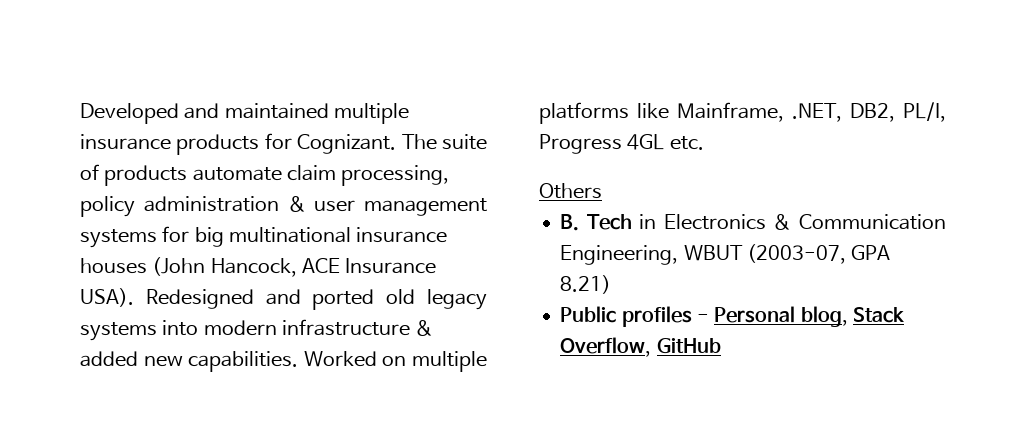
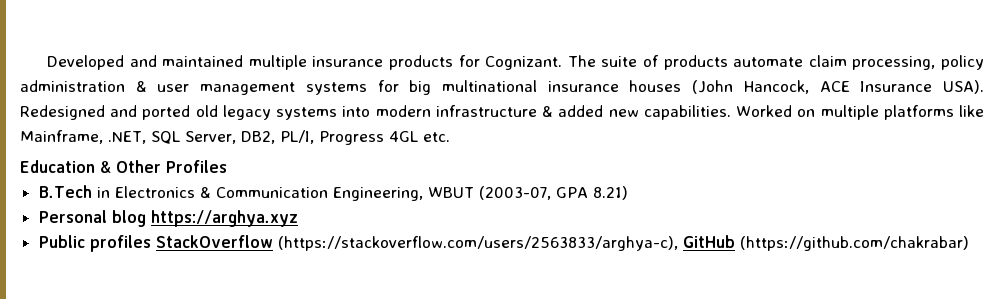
- Worked on multiple platforms like Mainframe, .NET, DB2, PL/I, Progress 4GL etc.
+ Worked on multiple platforms like Mainframe, .NET, SQL Server, DB2, PL/I, Progress 4GL etc.
- Others
- B. Tech in Electronics & Communication Engineering, WBUT (2003-07, GPA 8.21)
+ Education & Other Profiles
+ B.Tech in Electronics & Communication Engineering, WBUT (2003-07, GPA 8.21)
+ Personal blog https://arghya.xyz
- Public profiles - Personal blog, Stack Overflow, GitHub
+ Public profiles StackOverflow (https://stackoverflow.com/users/2563833/arghya-c), GitHub (https://github.com/chakrabar)

